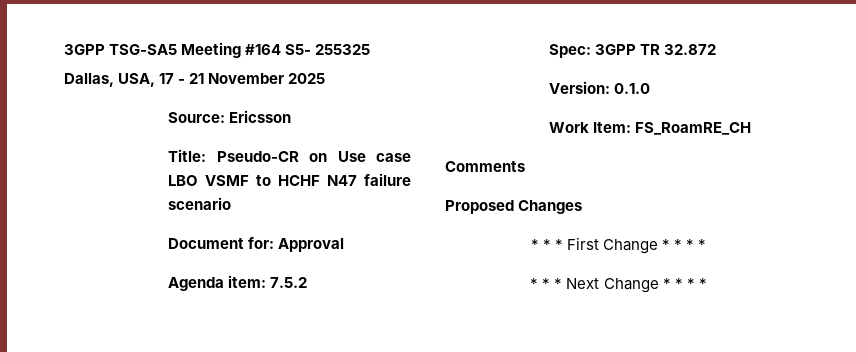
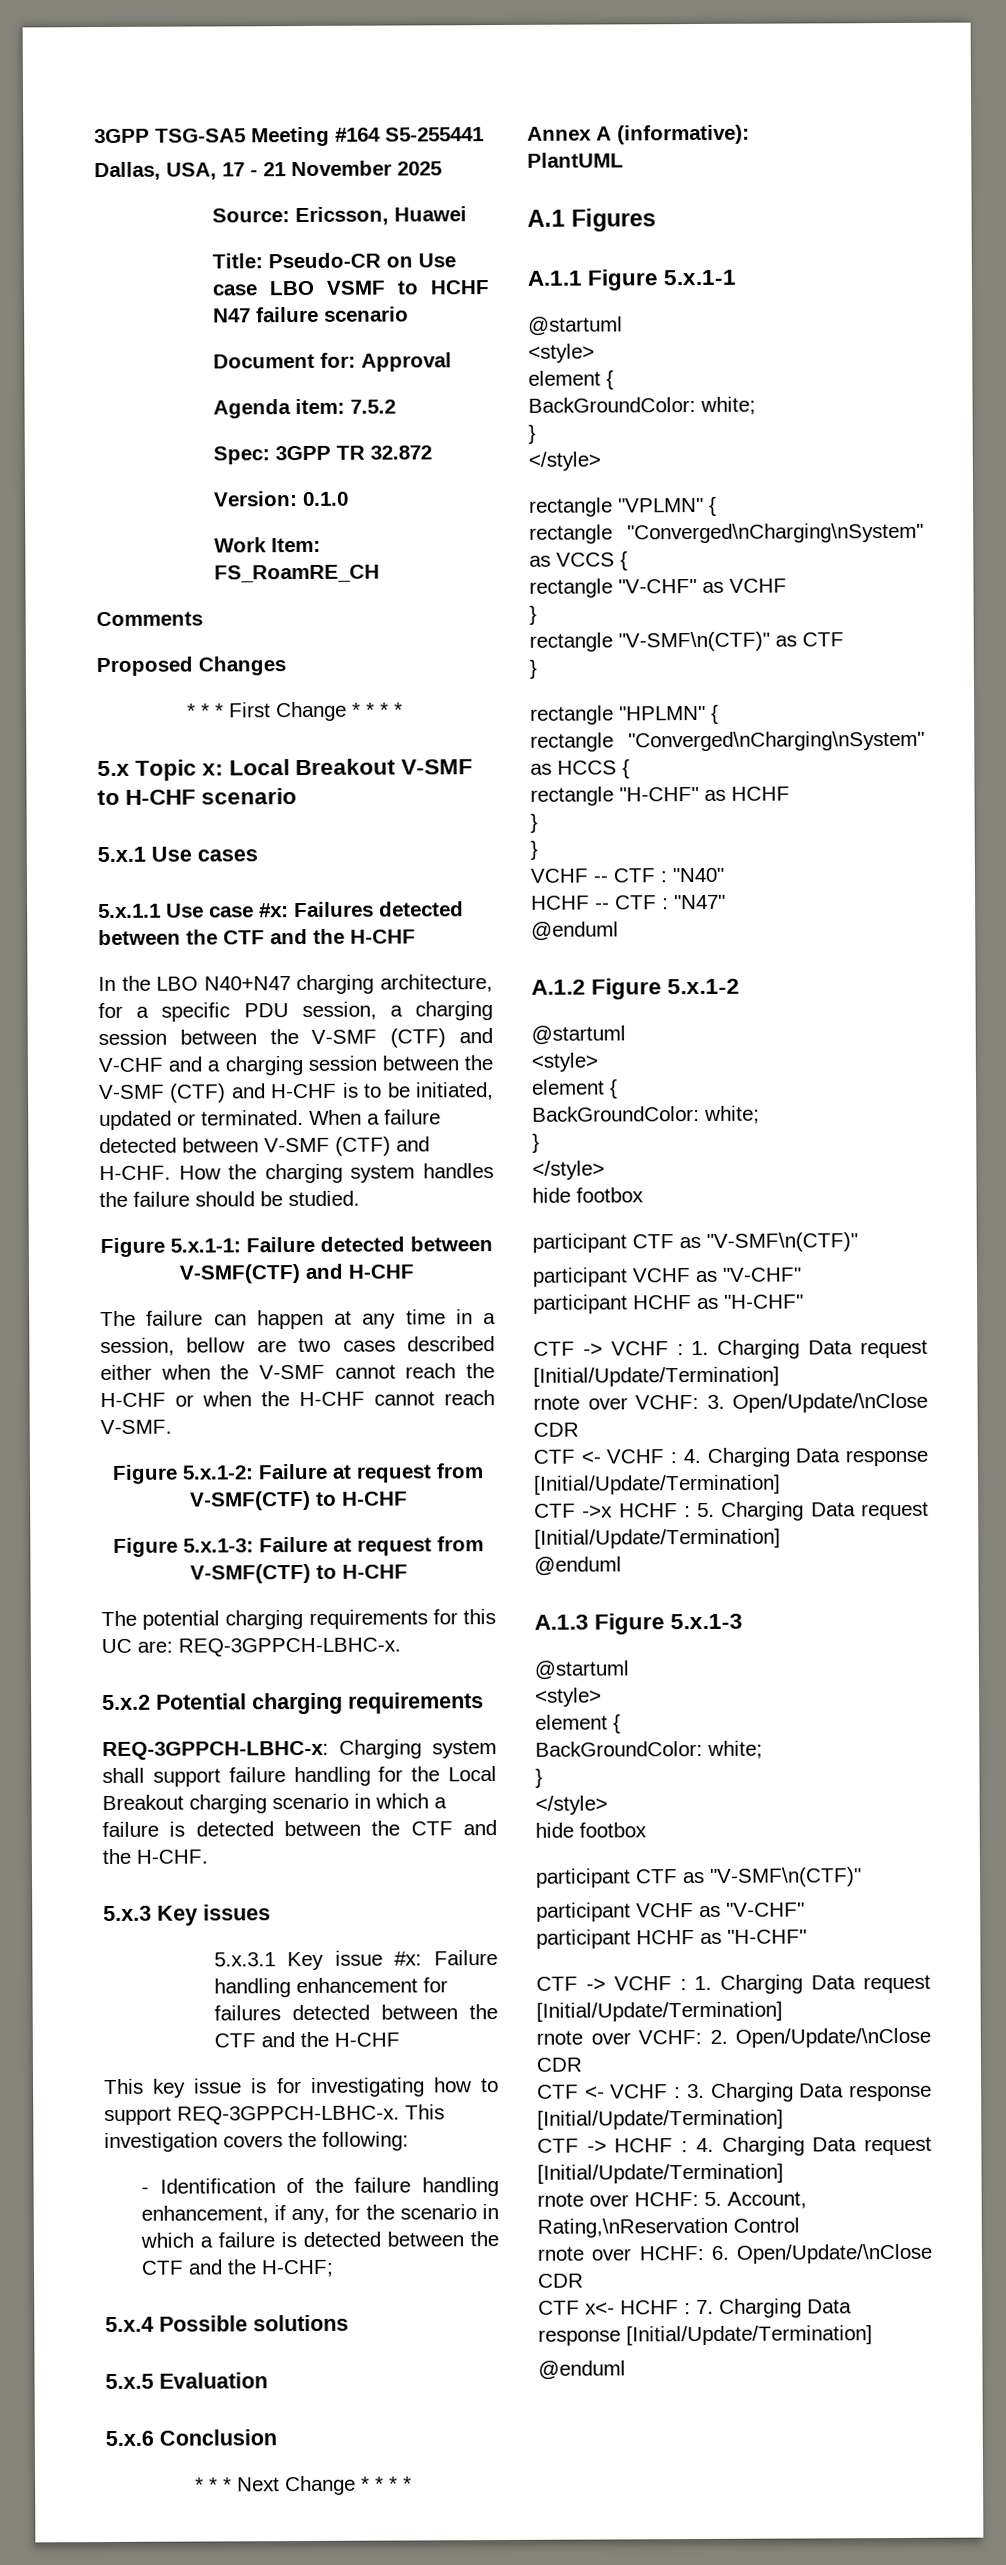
- 3GPP TSG-SA5 Meeting #164 S5- 255325
+ 3GPP TSG-SA5 Meeting #164 S5-255441
- Source: Ericsson
+ Source: Ericsson, Huawei
+ 5.x Topic x: Local Breakout V-SMF to H-CHF scenario
+ 5.x.1 Use cases
+ 5.x.1.1 Use case #x: Failures detected between the CTF and the H-CHF
+ In the LBO N40+N47 charging architecture, for a specific PDU session, a charging session between the V-SMF (CTF) and V-CHF and a charging session between the V-SMF (CTF) and H-CHF is to be initiated, updated or terminated. When a failure detected between V-SMF (CTF) and H-CHF. How the charging system handles the failure should be studied.
+ Figure 5.x.1-1: Failure detected between V-SMF(CTF) and H-CHF
+ The failure can happen at any time in a session, bellow are two cases described either when the V-SMF cannot reach the H-CHF or when the H-CHF cannot reach V-SMF.
+ Figure 5.x.1-2: Failure at request from V-SMF(CTF) to H-CHF
+ Figure 5.x.1-3: Failure at request from V-SMF(CTF) to H-CHF
+ The potential charging requirements for this UC are: REQ-3GPPCH-LBHC-x.
+ 5.x.2 Potential charging requirements
+ REQ-3GPPCH-LBHC-x: Charging system shall support failure handling for the Local Breakout charging scenario in which a failure is detected between the CTF and the H-CHF.
+ 5.x.3 Key issues
+ 5.x.3.1 Key issue #x: Failure handling enhancement for failures detected between the CTF and the H-CHF
+ This key issue is for investigating how to support REQ-3GPPCH-LBHC-x. This investigation covers the following:
+ - Identification of the failure handling enhancement, if any, for the scenario in which a failure is detected between the CTF and the H-CHF;
+ 5.x.4 Possible solutions
+ 5.x.5 Evaluation
+ 5.x.6 Conclusion
+ Annex A (informative):
+ PlantUML
+ A.1 Figures
+ A.1.1 Figure 5.x.1-1
+ @startuml
+ <style>
+ element {
+ BackGroundColor: white;
+ }
+ </style>
+ rectangle "VPLMN" {
+ rectangle "Converged\nCharging\nSystem" as VCCS {
+ rectangle "V-CHF" as VCHF
+ }
+ rectangle "V-SMF\n(CTF)" as CTF
+ }
+ rectangle "HPLMN" {
+ rectangle "Converged\nCharging\nSystem" as HCCS {
+ rectangle "H-CHF" as HCHF
+ }
+ }
+ VCHF -- CTF : "N40"
+ HCHF -- CTF : "N47"
+ @enduml
+ A.1.2 Figure 5.x.1-2
+ @startuml
+ <style>
+ element {
+ BackGroundColor: white;
+ }
+ </style>
+ hide footbox
+ participant CTF as "V-SMF\n(CTF)"
+ participant VCHF as "V-CHF"
+ participant HCHF as "H-CHF"
+ CTF -> VCHF : 1. Charging Data request [Initial/Update/Termination]
+ rnote over VCHF: 3. Open/Update/\nClose CDR
+ CTF <- VCHF : 4. Charging Data response [Initial/Update/Termination]
+ CTF ->x HCHF : 5. Charging Data request [Initial/Update/Termination]
+ @enduml
+ A.1.3 Figure 5.x.1-3
+ @startuml
+ <style>
+ element {
+ BackGroundColor: white;
+ }
+ </style>
+ hide footbox
+ participant CTF as "V-SMF\n(CTF)"
+ participant VCHF as "V-CHF"
+ participant HCHF as "H-CHF"
+ CTF -> VCHF : 1. Charging Data request [Initial/Update/Termination]
+ rnote over VCHF: 2. Open/Update/\nClose CDR
+ CTF <- VCHF : 3. Charging Data response [Initial/Update/Termination]
+ CTF -> HCHF : 4. Charging Data request [Initial/Update/Termination]
+ rnote over HCHF: 5. Account, Rating,\nReservation Control
+ rnote over HCHF: 6. Open/Update/\nClose CDR
+ CTF x<- HCHF : 7. Charging Data response [Initial/Update/Termination]
+ @enduml

